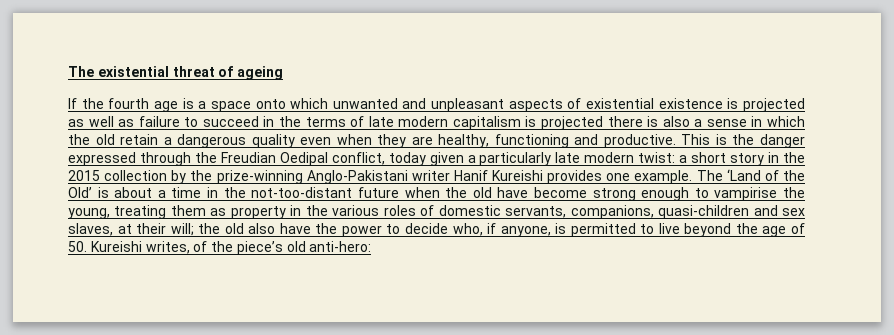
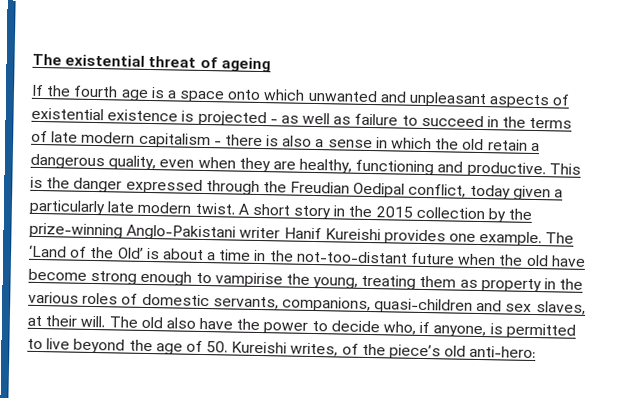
- If the fourth age is a space onto which unwanted and unpleasant aspects of existential existence is projected as well as failure to succeed in the terms of late modern capitalism is projected there is also a sense in which the old retain a dangerous quality even when they are healthy, functioning and productive.
+ If the fourth age is a space onto which unwanted and unpleasant aspects of existential existence is projected - as well as failure to succeed in the terms of late modern capitalism - there is also a sense in which the old retain a dangerous quality, even when they are healthy, functioning and productive.
- This is the danger expressed through the Freudian Oedipal conflict, today given a particularly late modern twist: a short story in the 2015 collection by the prize-winning Anglo-Pakistani writer Hanif Kureishi provides one example.
+ This is the danger expressed through the Freudian Oedipal conflict, today given a particularly late modern twist. A short story in the 2015 collection by the prize-winning Anglo-Pakistani writer Hanif Kureishi provides one example.
- The ‘Land of the Old’ is about a time in the not-too-distant future when the old have become strong enough to vampirise the young, treating them as property in the various roles of domestic servants, companions, quasi-children and sex slaves, at their will; the old also have the power to decide who, if anyone, is permitted to live beyond the age of 50. Kureishi writes, of the piece’s old anti-hero:
+ The ‘Land of the Old’ is about a time in the not-too-distant future when the old have become strong enough to vampirise the young, treating them as property in the various roles of domestic servants, companions, quasi-children and sex slaves, at their will. The old also have the power to decide who, if anyone, is permitted to live beyond the age of 50. Kureishi writes, of the piece’s old anti-hero:

